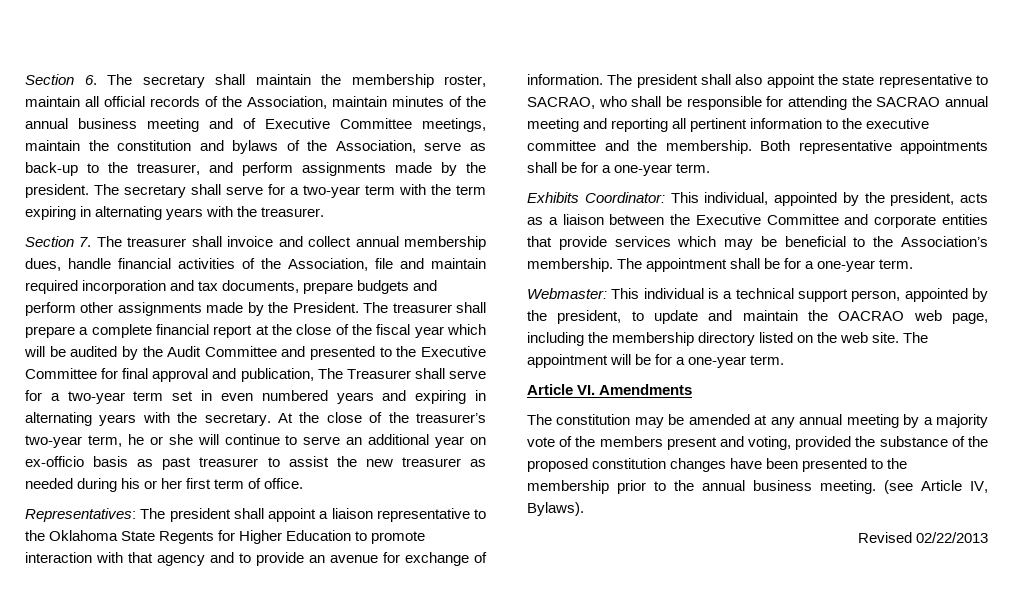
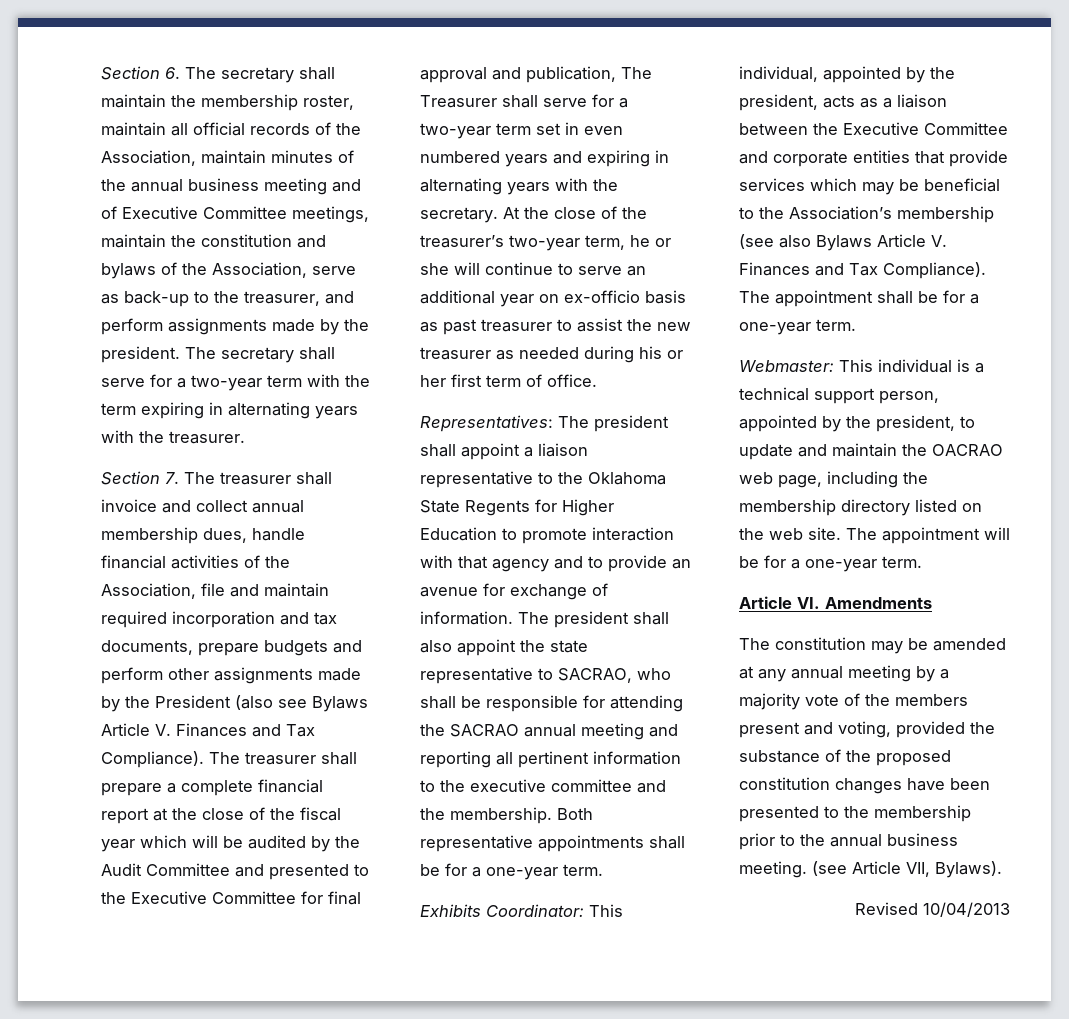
- Section 7. The treasurer shall invoice and collect annual membership dues, handle financial activities of the Association, file and maintain required incorporation and tax documents, prepare budgets and perform other assignments made by the President.
+ Section 7. The treasurer shall invoice and collect annual membership dues, handle financial activities of the Association, file and maintain required incorporation and tax documents, prepare budgets and perform other assignments made by the President (also see Bylaws Article V. Finances and Tax Compliance).
- Exhibits Coordinator: This individual, appointed by the president, acts as a liaison between the Executive Committee and corporate entities that provide services which may be beneficial to the Association’s membership.
+ Exhibits Coordinator: This individual, appointed by the president, acts as a liaison between the Executive Committee and corporate entities that provide services which may be beneficial to the Association’s membership (see also Bylaws Article V. Finances and Tax Compliance).
- (see Article IV, Bylaws).
+ (see Article VII, Bylaws).
- Revised 02/22/2013
+ Revised 10/04/2013

